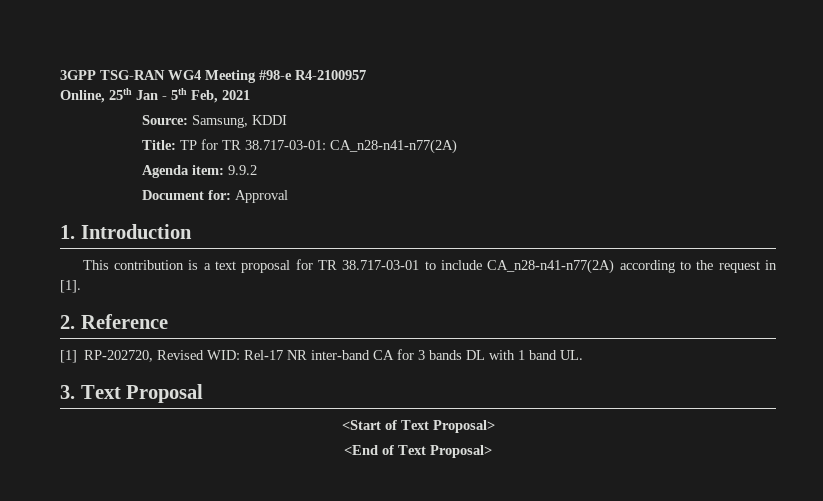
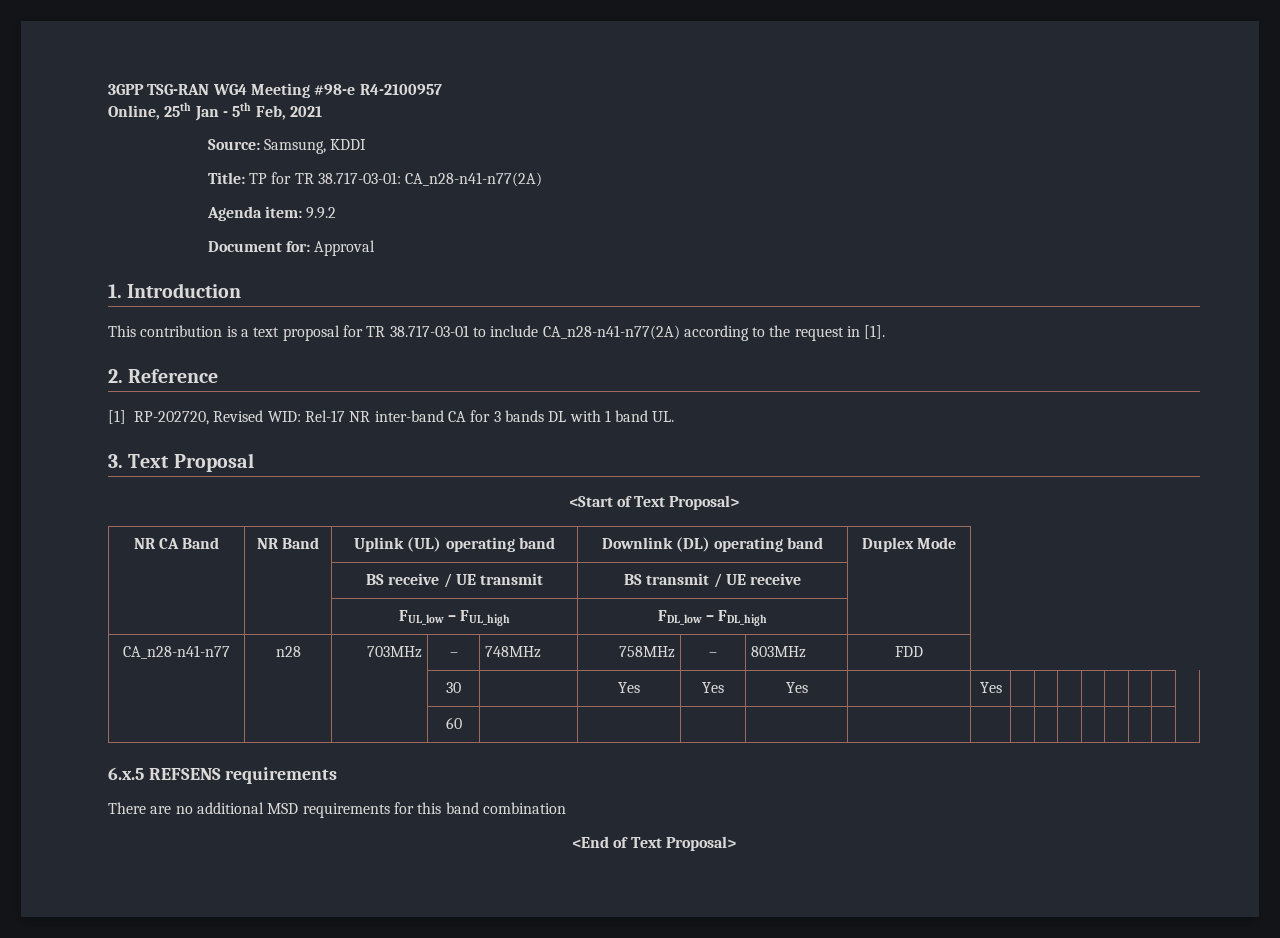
+ NR CA Band | NR Band | Uplink (UL) operating band | Downlink (DL) operating band | Duplex Mode
+ | | BS receive / UE transmit | BS transmit / UE receive |
+ | | FUL_low – FUL_high | FDL_low – FDL_high |
+ CA_n28-n41-n77 | n28 | 703MHz | – | 748MHz | 758MHz | – | 803MHz | FDD
+ | | | 30 | | Yes | Yes | Yes | | Yes | | | | | | | |
+ | | | 60 | | | | | | | | | | | | | |
+ 6.x.5 REFSENS requirements
+ There are no additional MSD requirements for this band combination

